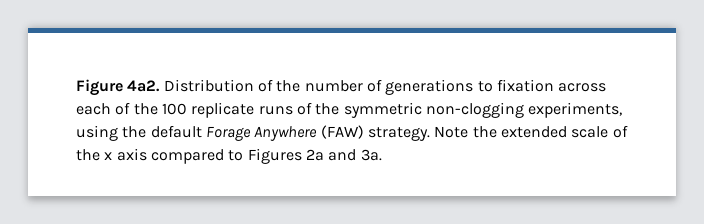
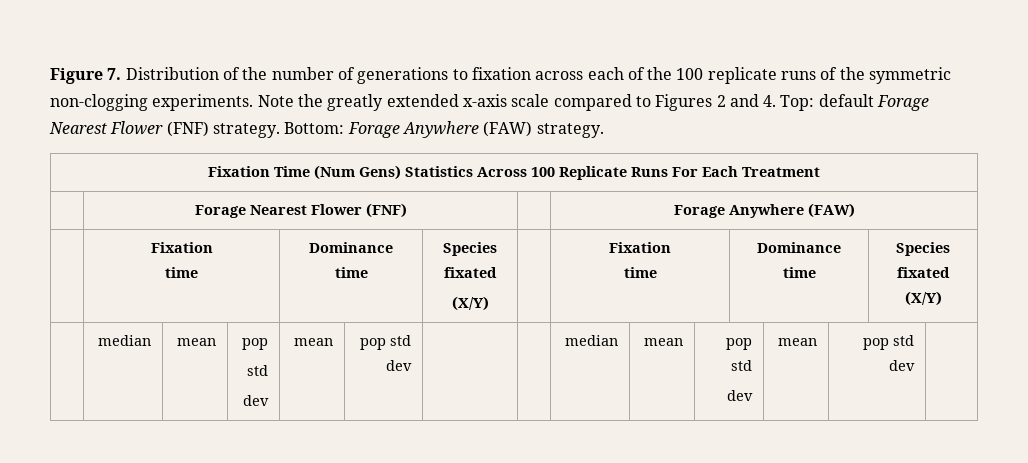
- Figure 4a2. Distribution of the number of generations to fixation across each of the 100 replicate runs of the symmetric non-clogging experiments, using the default Forage Anywhere (FAW) strategy. Note the extended scale of the x axis compared to Figures 2a and 3a.
+ Figure 7. Distribution of the number of generations to fixation across each of the 100 replicate runs of the symmetric non-clogging experiments. Note the greatly extended x-axis scale compared to Figures 2 and 4. Top: default Forage Nearest Flower (FNF) strategy. Bottom: Forage Anywhere (FAW) strategy.
+ Fixation Time (Num Gens) Statistics Across 100 Replicate Runs For Each Treatment
+ | Forage Nearest Flower (FNF) | | Forage Anywhere (FAW)
+ | Fixation
+ time | Dominance time | Species fixated
+ (X/Y) | | Fixation
+ time | Dominance time | Species fixated (X/Y)
+ | median | mean | pop
+ std
+ dev | mean | pop std dev | | | median | mean | pop std
+ dev | mean | pop std dev |

